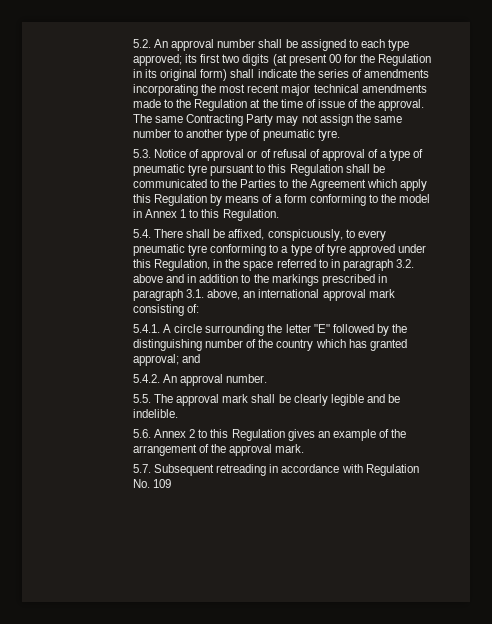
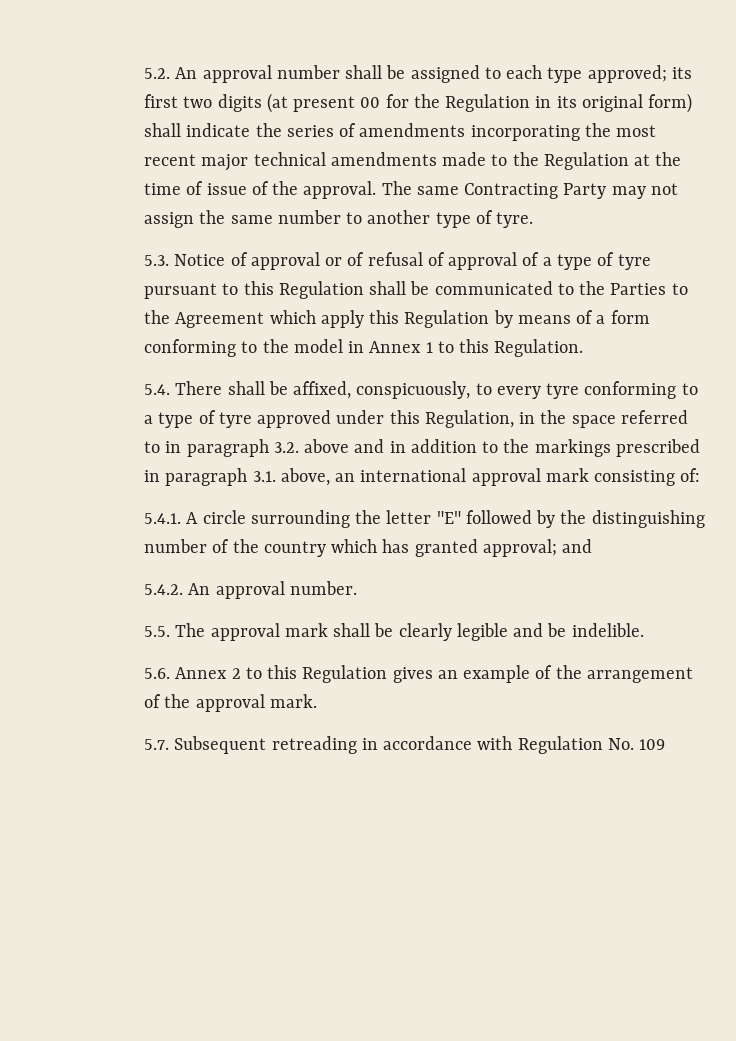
- The same Contracting Party may not assign the same number to another type of pneumatic tyre.
+ The same Contracting Party may not assign the same number to another type of tyre.
- 5.3. Notice of approval or of refusal of approval of a type of pneumatic tyre pursuant to this Regulation shall be communicated to the Parties to the Agreement which apply this Regulation by means of a form conforming to the model in Annex 1 to this Regulation.
+ 5.3. Notice of approval or of refusal of approval of a type of tyre pursuant to this Regulation shall be communicated to the Parties to the Agreement which apply this Regulation by means of a form conforming to the model in Annex 1 to this Regulation.
- 5.4. There shall be affixed, conspicuously, to every pneumatic tyre conforming to a type of tyre approved under this Regulation, in the space referred to in paragraph 3.2. above and in addition to the markings prescribed in paragraph 3.1. above, an international approval mark consisting of:
+ 5.4. There shall be affixed, conspicuously, to every tyre conforming to a type of tyre approved under this Regulation, in the space referred to in paragraph 3.2. above and in addition to the markings prescribed in paragraph 3.1. above, an international approval mark consisting of:

